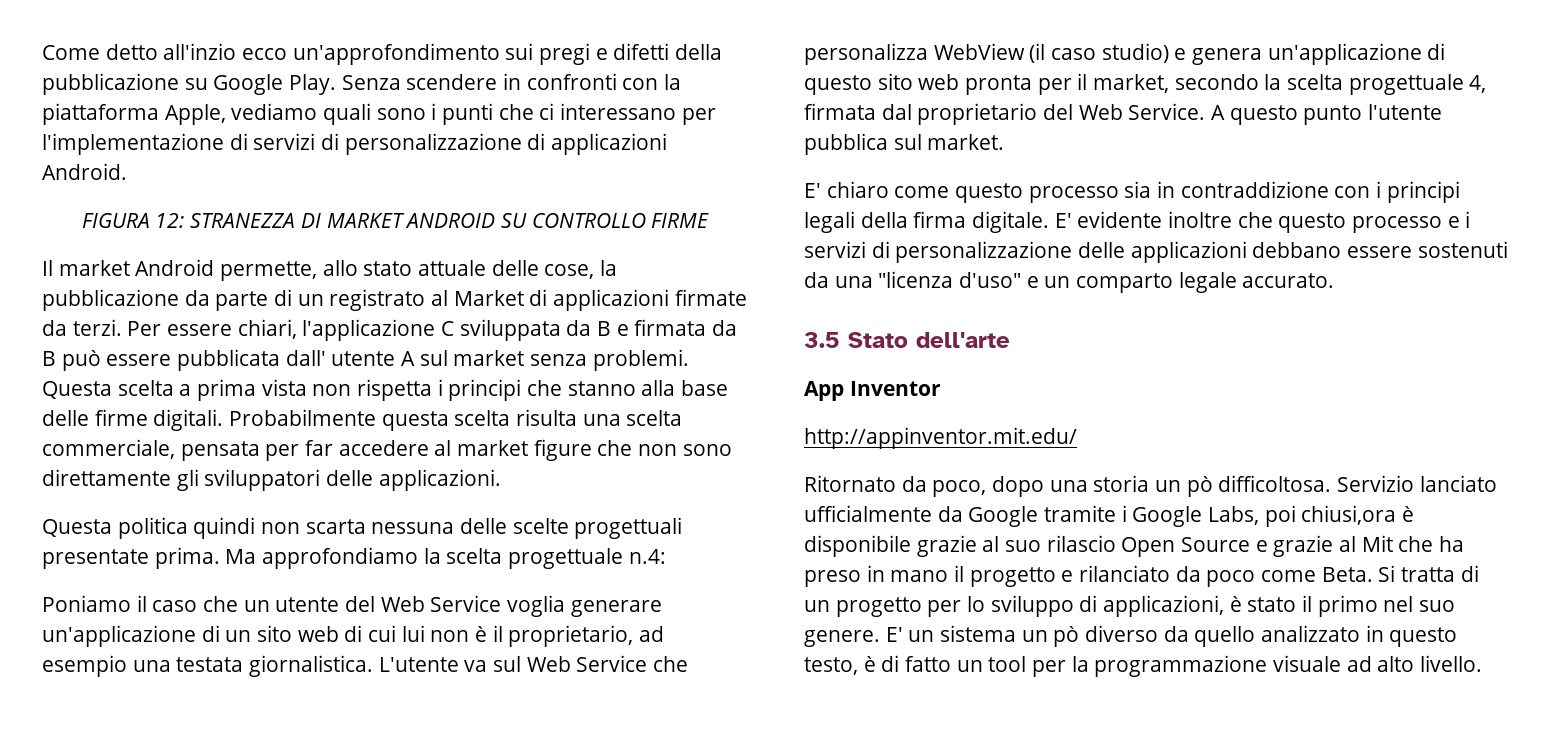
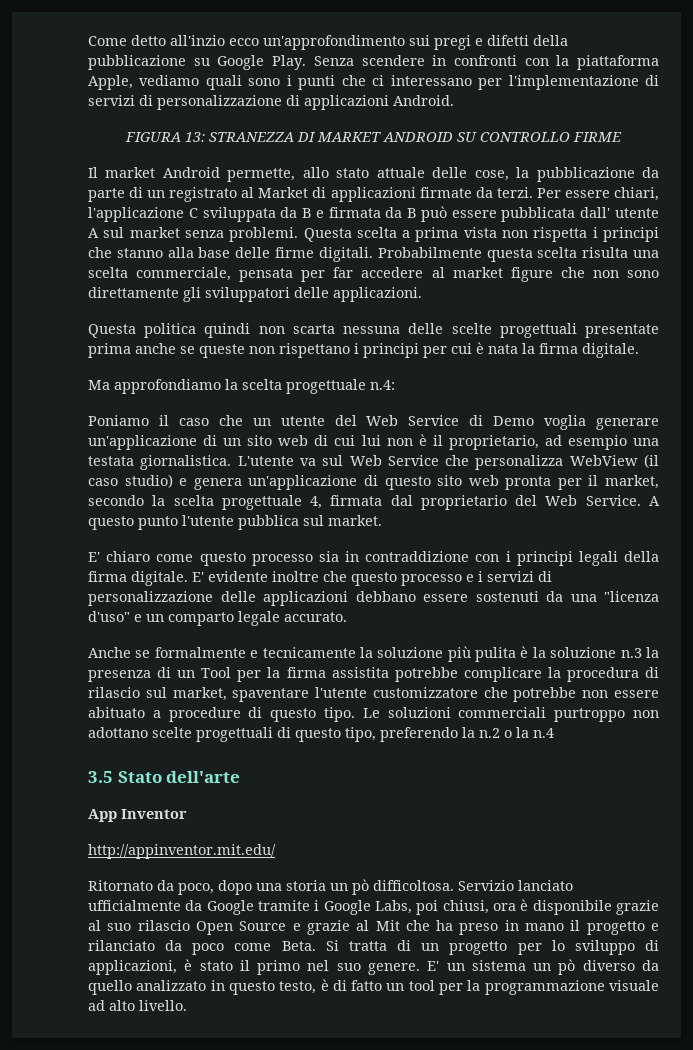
- FIGURA 12: STRANEZZA DI MARKET ANDROID SU CONTROLLO FIRME
+ FIGURA 13: STRANEZZA DI MARKET ANDROID SU CONTROLLO FIRME
- Questa politica quindi non scarta nessuna delle scelte progettuali presentate prima. Ma approfondiamo la scelta progettuale n.4:
+ Questa politica quindi non scarta nessuna delle scelte progettuali presentate prima anche se queste non rispettano i principi per cui è nata la firma digitale.
+ Ma approfondiamo la scelta progettuale n.4:
- Poniamo il caso che un utente del Web Service voglia generare un'applicazione di un sito web di cui lui non è il proprietario, ad esempio una testata giornalistica.
+ Poniamo il caso che un utente del Web Service di Demo voglia generare un'applicazione di un sito web di cui lui non è il proprietario, ad esempio una testata giornalistica.
+ Anche se formalmente e tecnicamente la soluzione più pulita è la soluzione n.3 la presenza di un Tool per la firma assistita potrebbe complicare la procedura di rilascio sul market, spaventare l'utente customizzatore che potrebbe non essere abituato a procedure di questo tipo. Le soluzioni commerciali purtroppo non adottano scelte progettuali di questo tipo, preferendo la n.2 o la n.4
- Servizio lanciato ufficialmente da Google tramite i Google Labs, poi chiusi,ora è disponibile grazie al suo rilascio Open Source e grazie al Mit che ha preso in mano il progetto e rilanciato da poco come Beta.
+ Servizio lanciato ufficialmente da Google tramite i Google Labs, poi chiusi, ora è disponibile grazie al suo rilascio Open Source e grazie al Mit che ha preso in mano il progetto e rilanciato da poco come Beta.

